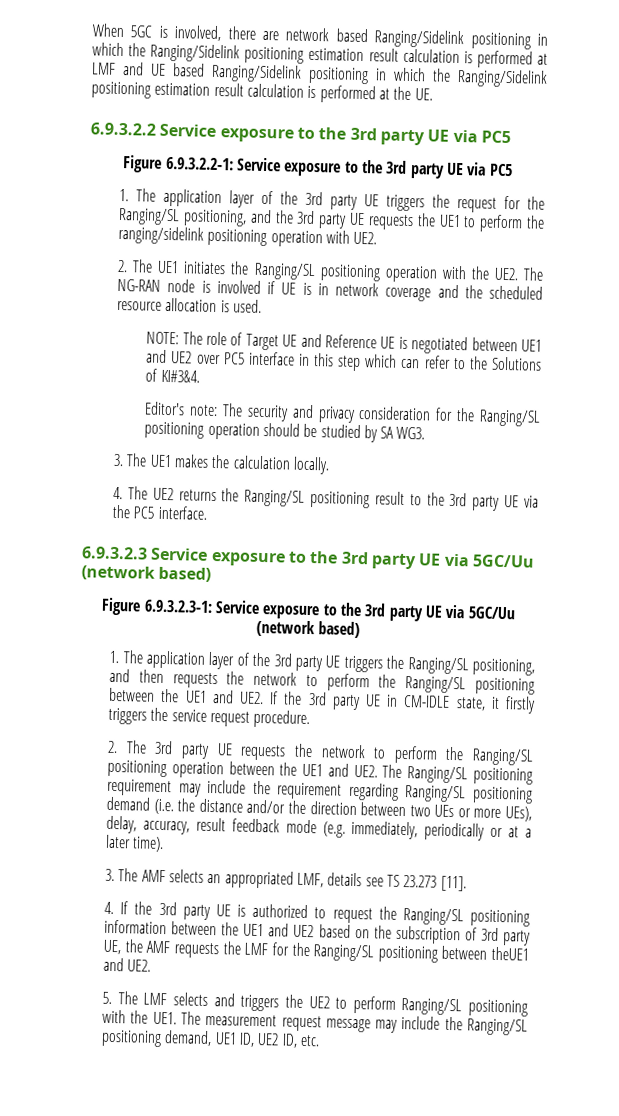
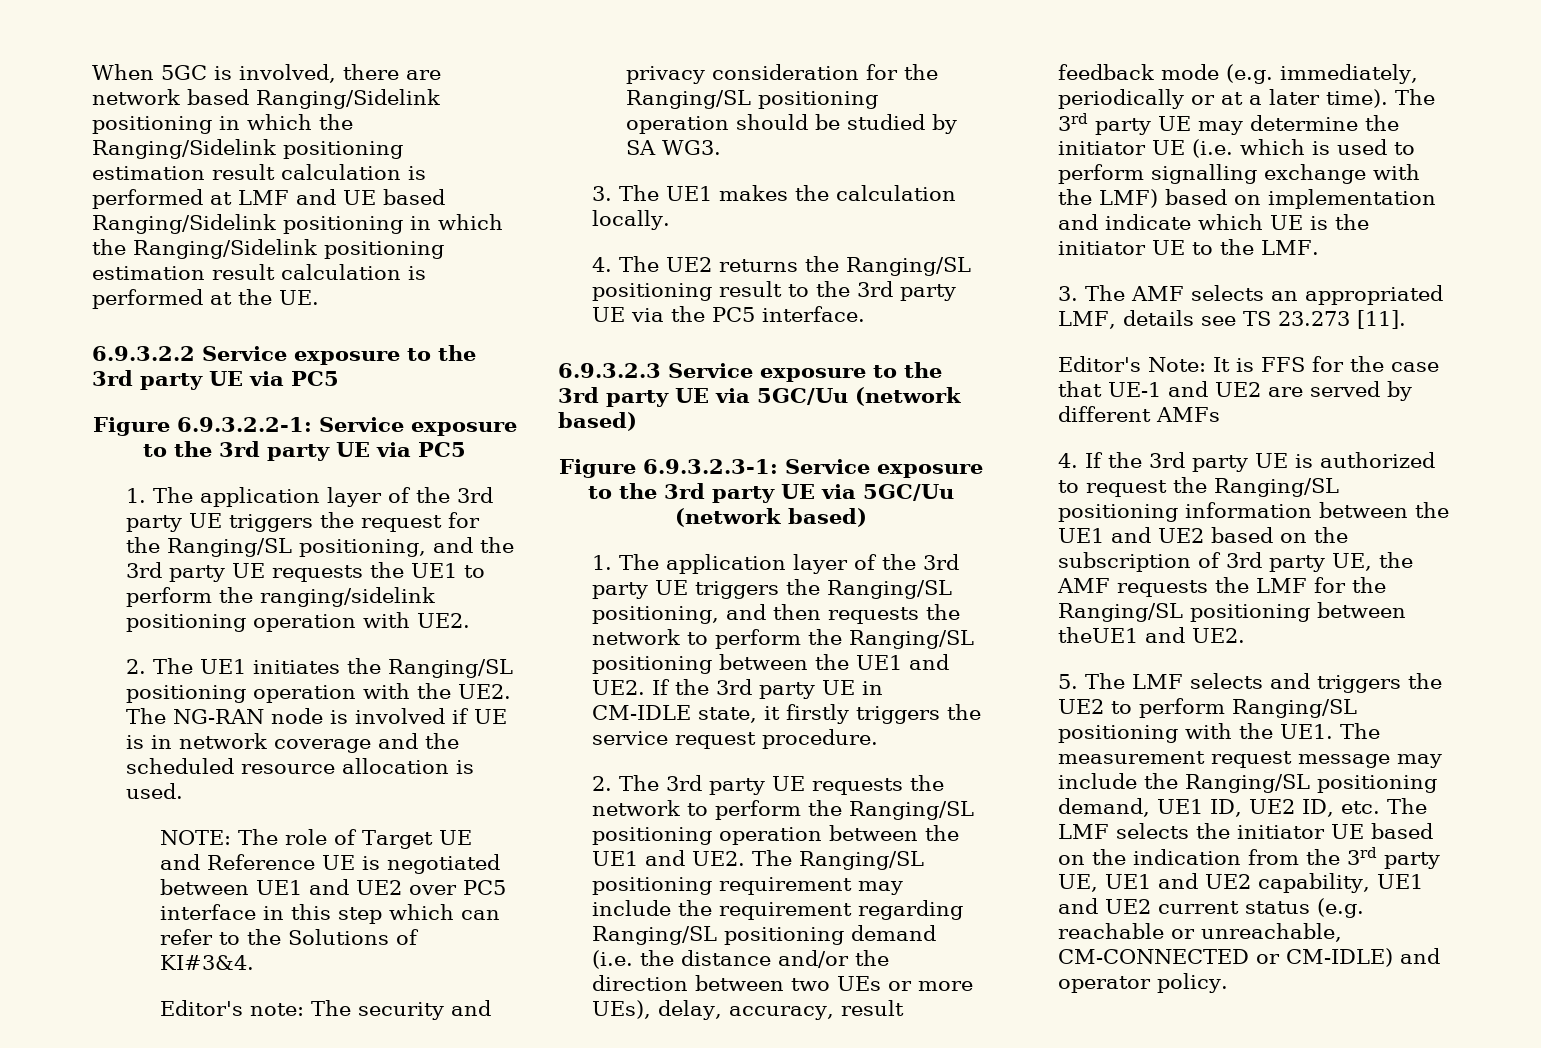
+ The 3rd party UE may determine the initiator UE (i.e. which is used to perform signalling exchange with the LMF) based on implementation and indicate which UE is the initiator UE to the LMF.
+ Editor's Note: It is FFS for the case that UE-1 and UE2 are served by different AMFs
- 5. The LMF selects and triggers the UE2 to perform Ranging/SL positioning with the UE1. The measurement request message may include the Ranging/SL positioning demand, UE1 ID, UE2 ID, etc.
+ 5. The LMF selects and triggers the UE2 to perform Ranging/SL positioning with the UE1. The measurement request message may include the Ranging/SL positioning demand, UE1 ID, UE2 ID, etc. The LMF selects the initiator UE based on the indication from the 3rd party UE, UE1 and UE2 capability, UE1 and UE2 current status (e.g. reachable or unreachable, CM-CONNECTED or CM-IDLE) and operator policy.

